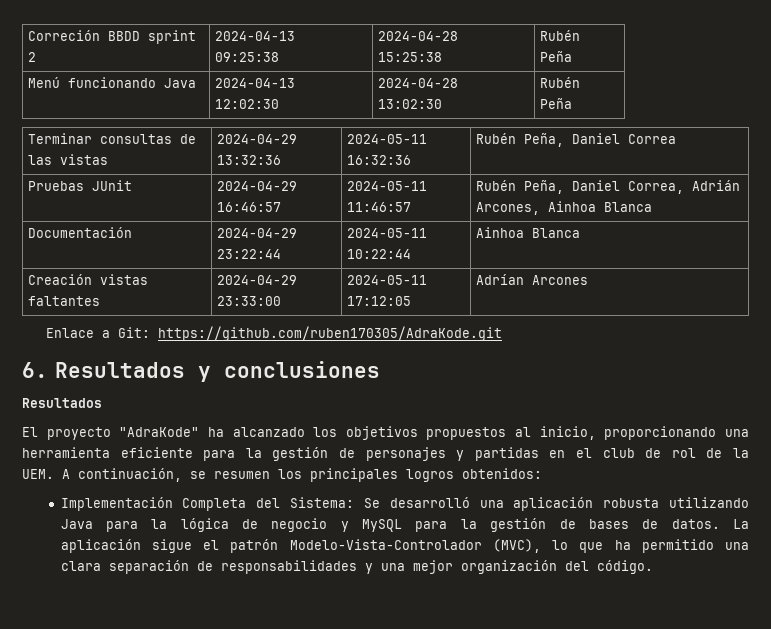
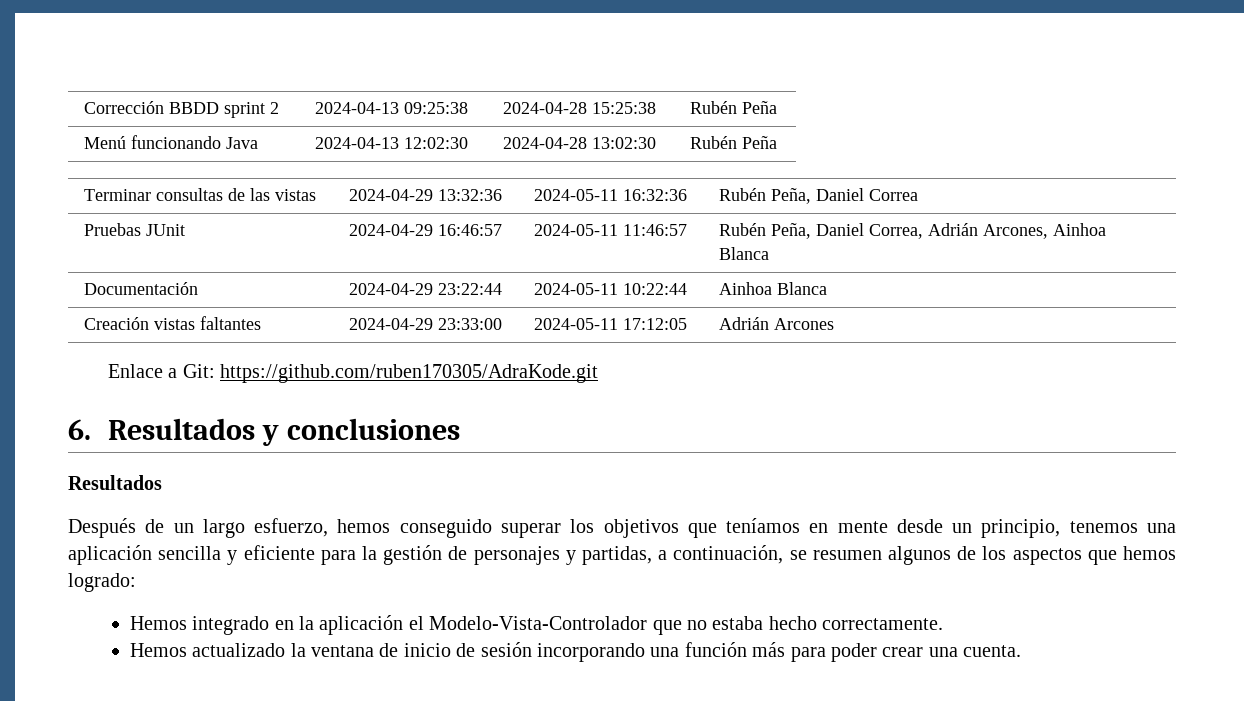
- Correción BBDD sprint 2 | 2024-04-13 09:25:38 | 2024-04-28 15:25:38 | Rubén Peña
+ Corrección BBDD sprint 2 | 2024-04-13 09:25:38 | 2024-04-28 15:25:38 | Rubén Peña
- Creación vistas faltantes | 2024-04-29 23:33:00 | 2024-05-11 17:12:05 | Adrían Arcones
+ Creación vistas faltantes | 2024-04-29 23:33:00 | 2024-05-11 17:12:05 | Adrián Arcones
- El proyecto "AdraKode" ha alcanzado los objetivos propuestos al inicio, proporcionando una herramienta eficiente para la gestión de personajes y partidas en el club de rol de la UEM. A continuación, se resumen los principales logros obtenidos:
- Implementación Completa del Sistema: Se desarrolló una aplicación robusta utilizando Java para la lógica de negocio y MySQL para la gestión de bases de datos. La aplicación sigue el patrón Modelo-Vista-Controlador (MVC), lo que ha permitido una clara separación de responsabilidades y una mejor organización del código.
+ Después de un largo esfuerzo, hemos conseguido superar los objetivos que teníamos en mente desde un principio, tenemos una aplicación sencilla y eficiente para la gestión de personajes y partidas, a continuación, se resumen algunos de los aspectos que hemos logrado:
+ Hemos integrado en la aplicación el Modelo-Vista-Controlador que no estaba hecho correctamente.
+ Hemos actualizado la ventana de inicio de sesión incorporando una función más para poder crear una cuenta.

